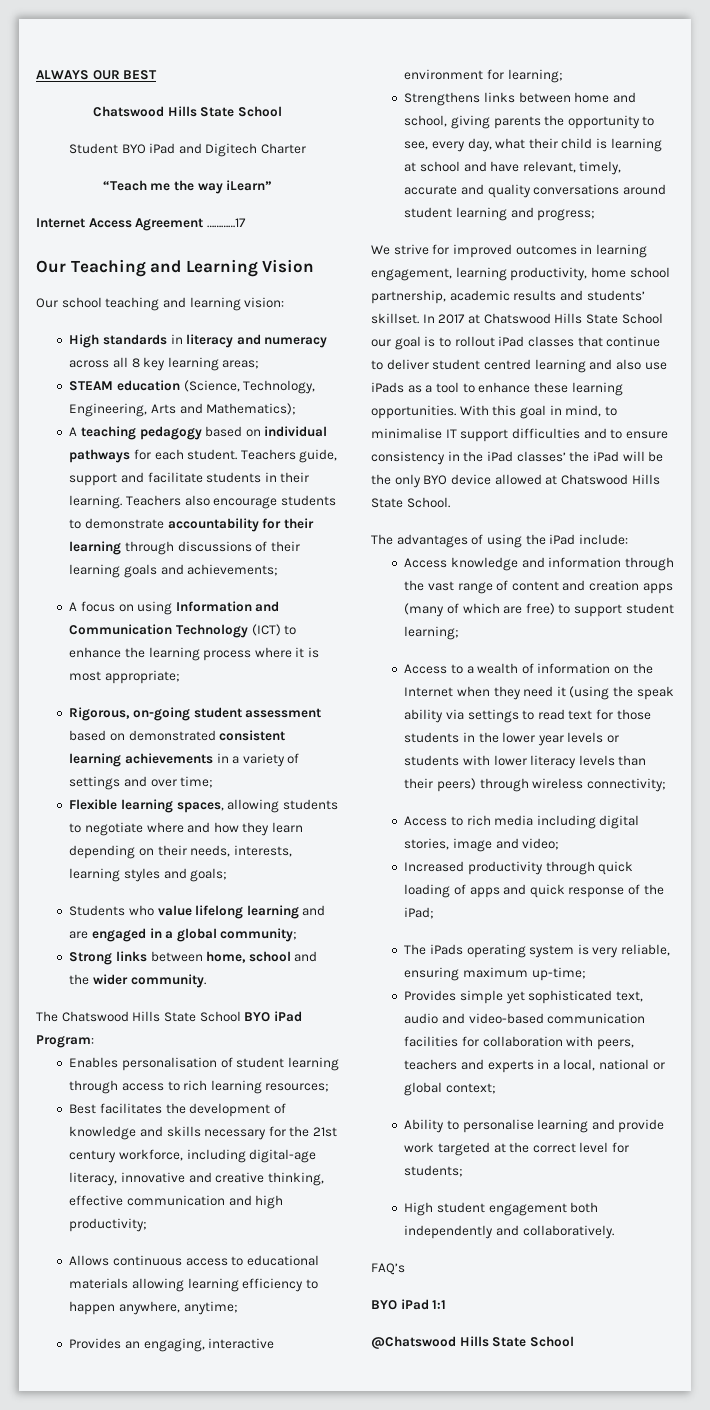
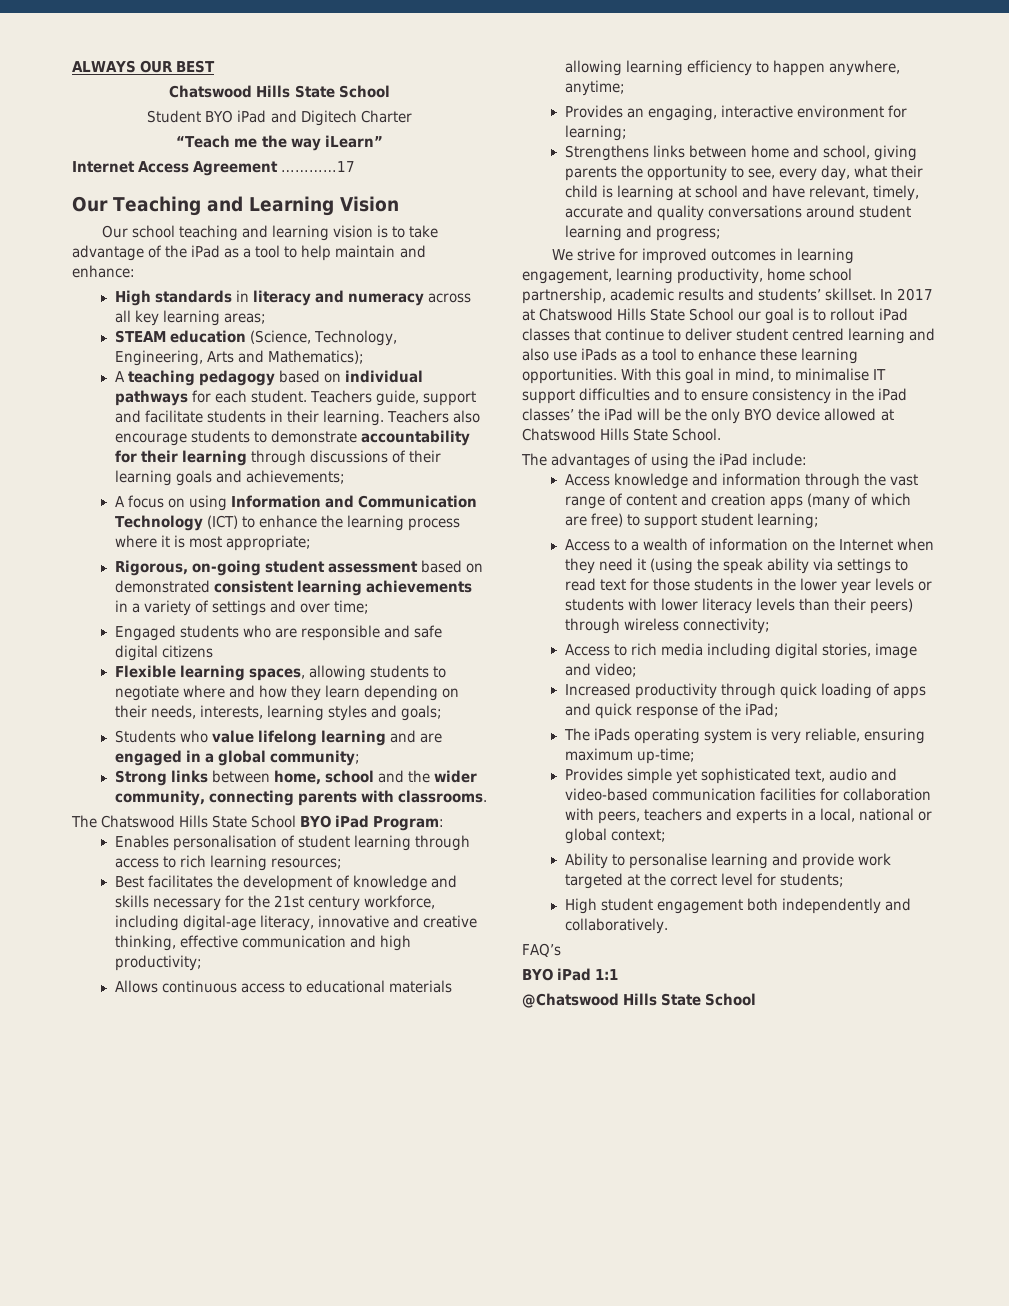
- Our school teaching and learning vision:
+ Our school teaching and learning vision is to take advantage of the iPad as a tool to help maintain and enhance:
- High standards in literacy and numeracy across all 8 key learning areas;
+ High standards in literacy and numeracy across all key learning areas;
+ Engaged students who are responsible and safe digital citizens
- Strong links between home, school and the wider community.
+ Strong links between home, school and the wider community, connecting parents with classrooms.

